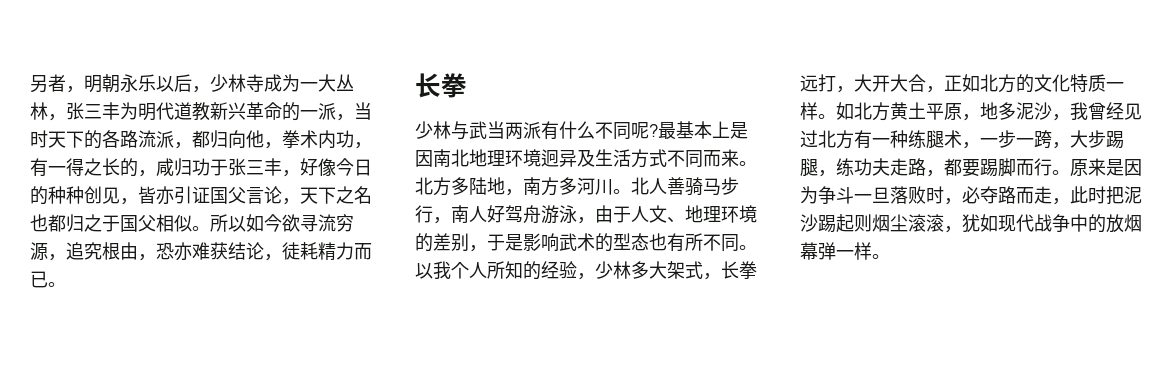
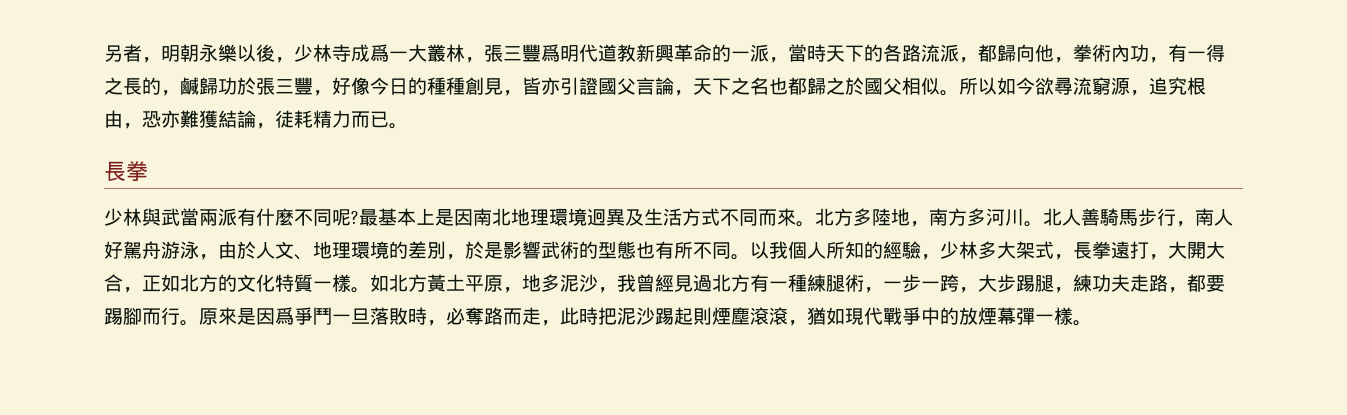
- 另者，明朝永乐以后，少林寺成为一大丛林，张三丰为明代道教新兴革命的一派，当时天下的各路流派，都归向他，拳术内功，有一得之长的，咸归功于张三丰，好像今日的种种创见，皆亦引证国父言论，天下之名也都归之于国父相似。
+ 另者，明朝永樂以後，少林寺成爲一大叢林，張三豐爲明代道教新興革命的一派，當時天下的各路流派，都歸向他，拳術內功，有一得之長的，鹹歸功於張三豐，好像今日的種種創見，皆亦引證國父言論，天下之名也都歸之於國父相似。
- 所以如今欲寻流穷源，追究根由，恐亦难获结论，徒耗精力而已。
- 长拳
+ 所以如今欲尋流窮源，追究根由，恐亦難獲結論，徒耗精力而已。
+ 長拳
- 少林与武当两派有什么不同呢?
+ 少林與武當兩派有什麼不同呢?
- 最基本上是因南北地理环境迥异及生活方式不同而来。
+ 最基本上是因南北地理環境迥異及生活方式不同而來。
- 北方多陆地，南方多河川。
+ 北方多陸地，南方多河川。
- 北人善骑马步行，南人好驾舟游泳，由于人文、地理环境的差别，于是影响武术的型态也有所不同。
+ 北人善騎馬步行，南人好駕舟游泳，由於人文、地理環境的差別，於是影響武術的型態也有所不同。
- 以我个人所知的经验，少林多大架式，长拳远打，大开大合，正如北方的文化特质一样。
+ 以我個人所知的經驗，少林多大架式，長拳遠打，大開大合，正如北方的文化特質一樣。
- 如北方黄土平原，地多泥沙，我曾经见过北方有一种练腿术，一步一跨，大步踢腿，练功夫走路，都要踢脚而行。
+ 如北方黃土平原，地多泥沙，我曾經見過北方有一種練腿術，一步一跨，大步踢腿，練功夫走路，都要踢腳而行。
- 原来是因为争斗一旦落败时，必夺路而走，此时把泥沙踢起则烟尘滚滚，犹如现代战争中的放烟幕弹一样。
+ 原來是因爲爭鬥一旦落敗時，必奪路而走，此時把泥沙踢起則煙塵滾滾，猶如現代戰爭中的放煙幕彈一樣。

